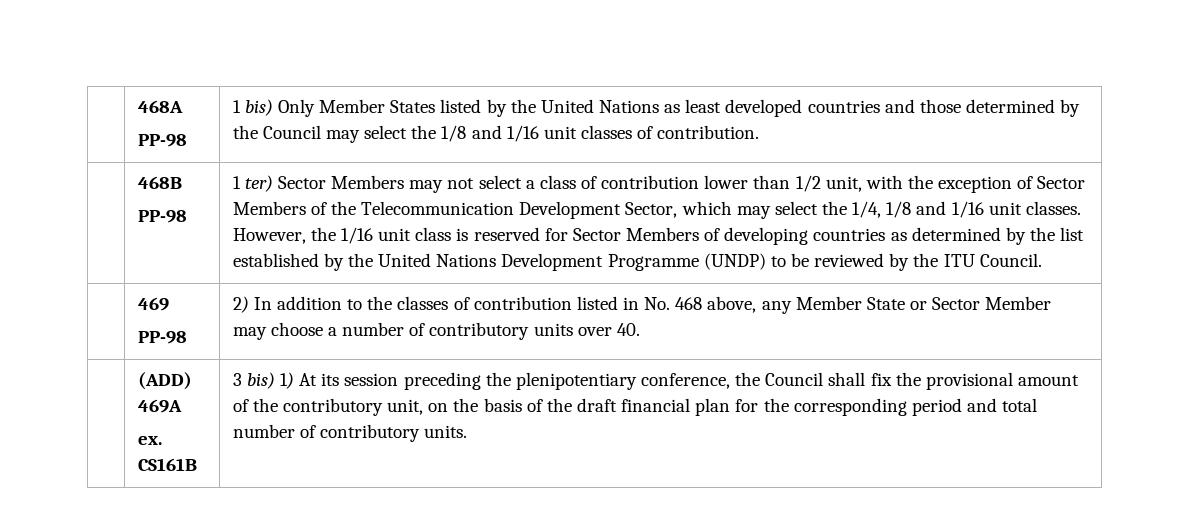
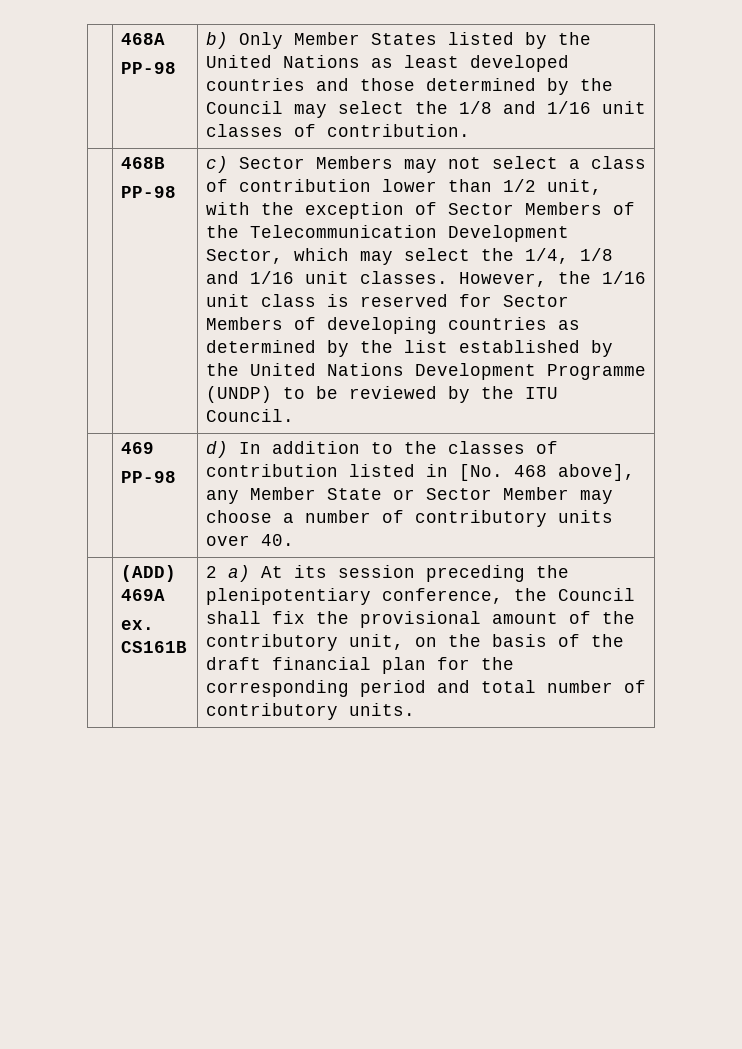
  | 468A
- PP-98 | 1 bis) Only Member States listed by the United Nations as least developed countries and those determined by the Council may select the 1/8 and 1/16 unit classes of contribution.
+ PP-98 | b) Only Member States listed by the United Nations as least developed countries and those determined by the Council may select the 1/8 and 1/16 unit classes of contribution.
- 1 ter) Sector Members may not select a class of contribution lower than 1/2 unit, with the exception of Sector Members of the Telecommunication Development Sector, which may select the 1/4, 1/8 and 1/16 unit classes.
+ c) Sector Members may not select a class of contribution lower than 1/2 unit, with the exception of Sector Members of the Telecommunication Development Sector, which may select the 1/4, 1/8 and 1/16 unit classes.
  | 469
- PP-98 | 2) In addition to the classes of contribution listed in No. 468 above, any Member State or Sector Member may choose a number of contributory units over 40.
+ PP-98 | d) In addition to the classes of contribution listed in [No. 468 above], any Member State or Sector Member may choose a number of contributory units over 40.
- 3 bis) 1) At its session preceding the plenipotentiary conference, the Council shall fix the provisional amount of the contributory unit, on the basis of the draft financial plan for the corresponding period and total number of contributory units.
+ 2 a) At its session preceding the plenipotentiary conference, the Council shall fix the provisional amount of the contributory unit, on the basis of the draft financial plan for the corresponding period and total number of contributory units.

